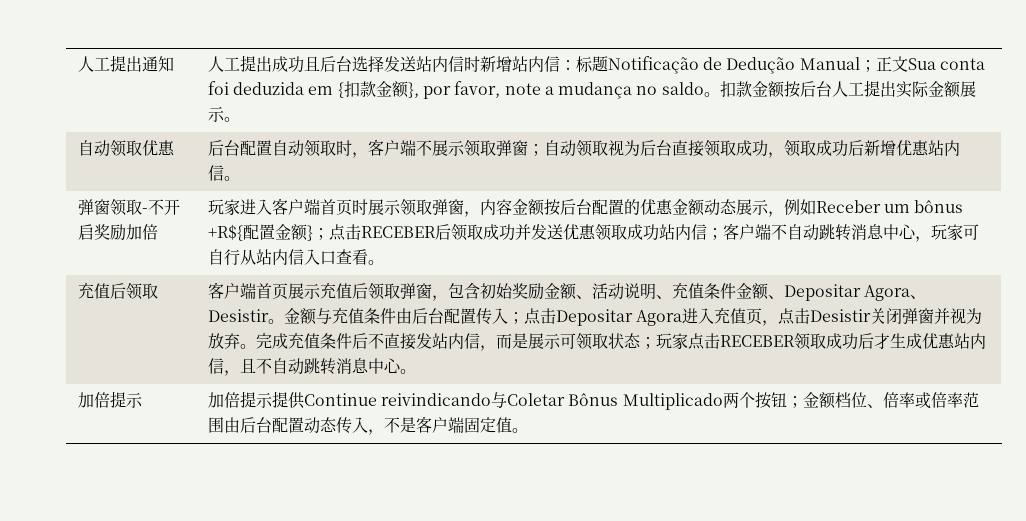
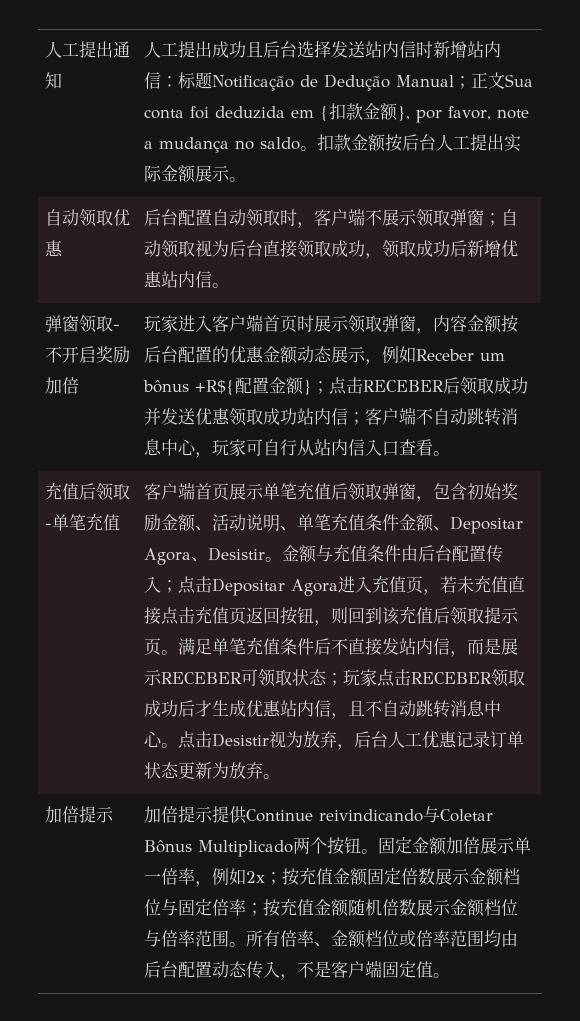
  玩家进入客户端首页时展示领取弹窗，内容金额按后台配置的优惠金额动态展示，例如Receber um bônus +R${配置金额}；点击RECEBER后领取成功并发送优惠领取成功站内信；客户端不自动跳转消息中心，玩家可自行从站内信入口查看。
- 充值后领取
+ 充值后领取-单笔充值
- 客户端首页展示充值后领取弹窗，包含初始奖励金额、活动说明、充值条件金额、Depositar Agora、Desistir。
+ 客户端首页展示单笔充值后领取弹窗，包含初始奖励金额、活动说明、单笔充值条件金额、Depositar Agora、Desistir。
- 金额与充值条件由后台配置传入；点击Depositar Agora进入充值页，点击Desistir关闭弹窗并视为放弃。完成充值条件后不直接发站内信，而是展示可领取状态；玩家点击RECEBER领取成功后才生成优惠站内信，且不自动跳转消息中心。
+ 金额与充值条件由后台配置传入；点击Depositar Agora进入充值页，若未充值直接点击充值页返回按钮，则回到该充值后领取提示页。满足单笔充值条件后不直接发站内信，而是展示RECEBER可领取状态；玩家点击RECEBER领取成功后才生成优惠站内信，且不自动跳转消息中心。点击Desistir视为放弃，后台人工优惠记录订单状态更新为放弃。
- 加倍提示提供Continue reivindicando与Coletar Bônus Multiplicado两个按钮；金额档位、倍率或倍率范围由后台配置动态传入，不是客户端固定值。
+ 加倍提示提供Continue reivindicando与Coletar Bônus Multiplicado两个按钮。固定金额加倍展示单一倍率，例如2x；按充值金额固定倍数展示金额档位与固定倍率；按充值金额随机倍数展示金额档位与倍率范围。所有倍率、金额档位或倍率范围均由后台配置动态传入，不是客户端固定值。

